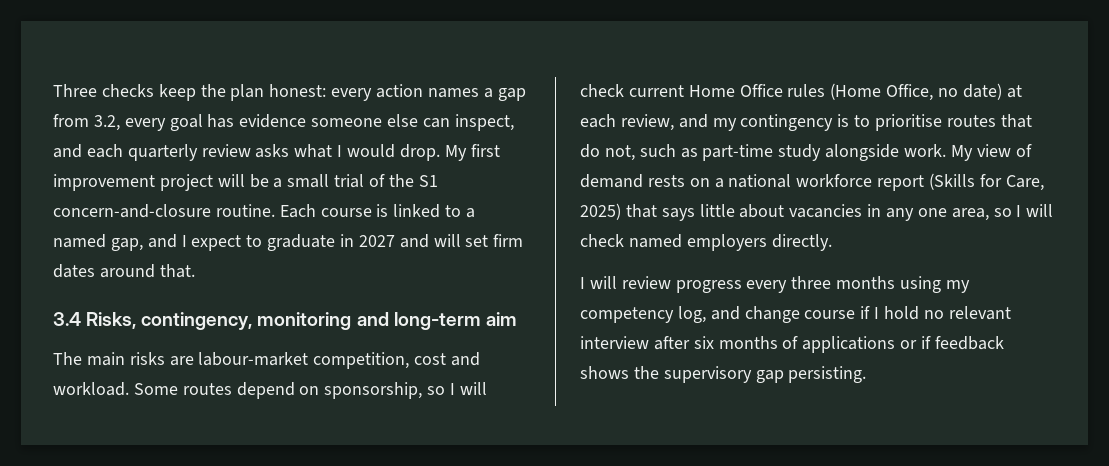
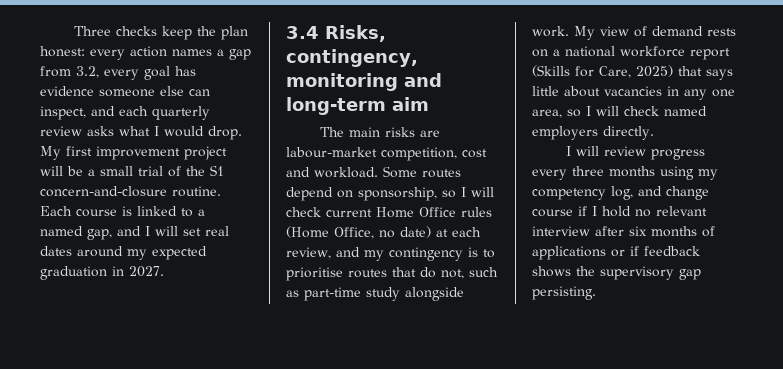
- Each course is linked to a named gap, and I expect to graduate in 2027 and will set firm dates around that.
+ Each course is linked to a named gap, and I will set real dates around my expected graduation in 2027.

